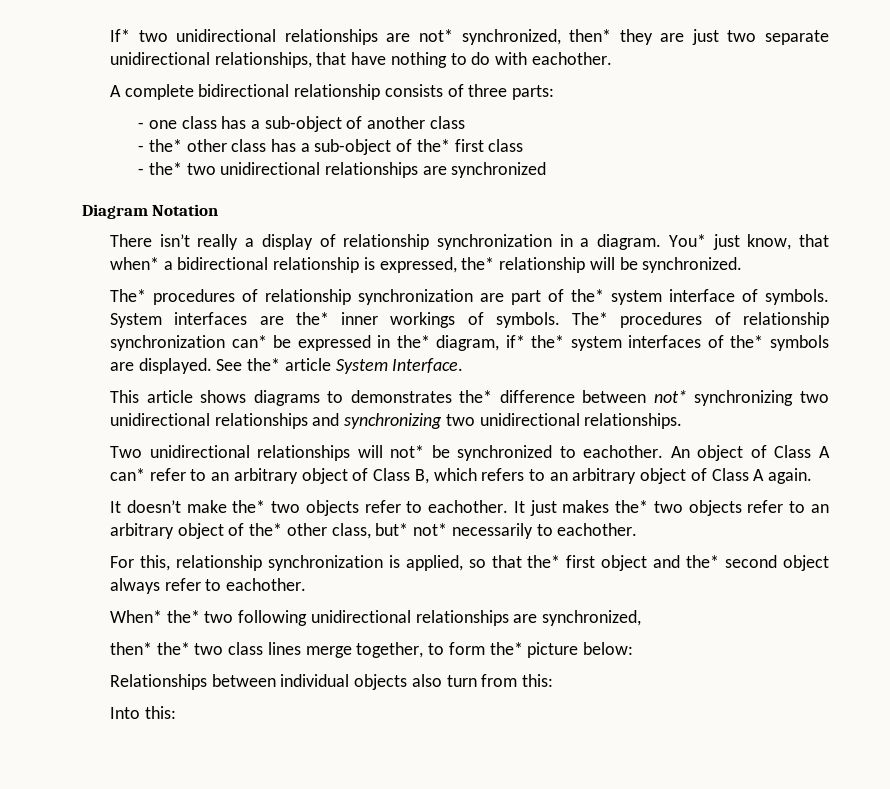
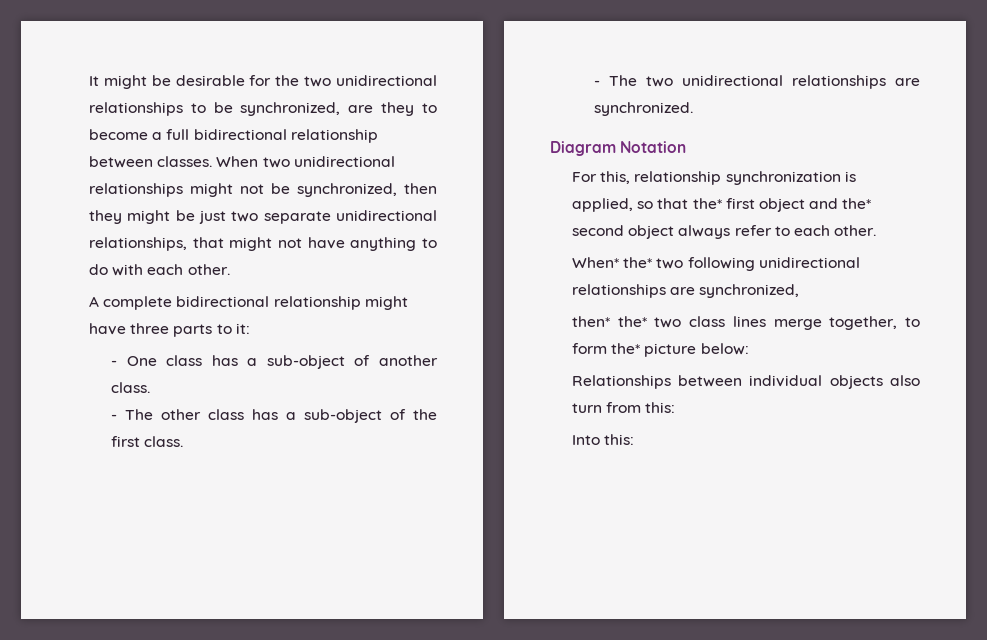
- If* two unidirectional relationships are not* synchronized, then* they are just two separate unidirectional relationships, that have nothing to do with eachother.
+ It might be desirable for the two unidirectional relationships to be synchronized, are they to become a full bidirectional relationship between classes. When two unidirectional relationships might not be synchronized, then they might be just two separate unidirectional relationships, that might not have anything to do with each other.
- A complete bidirectional relationship consists of three parts:
- - one class has a sub-object of another class
- - the* other class has a sub-object of the* first class
- - the* two unidirectional relationships are synchronized
+ A complete bidirectional relationship might have three parts to it:
+ - One class has a sub-object of another class.
+ - The other class has a sub-object of the first class.
+ - The two unidirectional relationships are synchronized.
- There isn’t really a display of relationship synchronization in a diagram. You* just know, that when* a bidirectional relationship is expressed, the* relationship will be synchronized.
- The* procedures of relationship synchronization are part of the* system interface of symbols. System interfaces are the* inner workings of symbols. The* procedures of relationship synchronization can* be expressed in the* diagram, if* the* system interfaces of the* symbols are displayed. See the* article System Interface.
- This article shows diagrams to demonstrates the* difference between not* synchronizing two unidirectional relationships and synchronizing two unidirectional relationships.
- Two unidirectional relationships will not* be synchronized to eachother. An object of Class A can* refer to an arbitrary object of Class B, which refers to an arbitrary object of Class A again.
- It doesn’t make the* two objects refer to eachother. It just makes the* two objects refer to an arbitrary object of the* other class, but* not* necessarily to eachother.
- For this, relationship synchronization is applied, so that the* first object and the* second object always refer to eachother.
+ For this, relationship synchronization is applied, so that the* first object and the* second object always refer to each other.

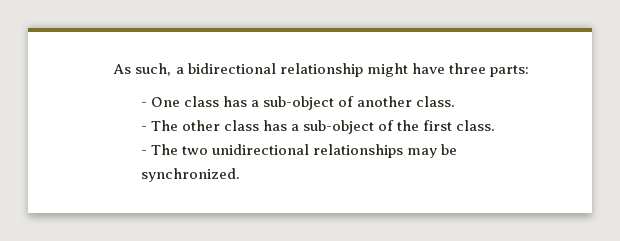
- It might be desirable for the two unidirectional relationships to be synchronized, are they to become a full bidirectional relationship between classes. When two unidirectional relationships might not be synchronized, then they might be just two separate unidirectional relationships, that might not have anything to do with each other.
- A complete bidirectional relationship might have three parts to it:
+ As such, a bidirectional relationship might have three parts:
- - The two unidirectional relationships are synchronized.
+ - The two unidirectional relationships may be synchronized.
- Diagram Notation
- For this, relationship synchronization is applied, so that the* first object and the* second object always refer to each other.
- When* the* two following unidirectional relationships are synchronized,
- then* the* two class lines merge together, to form the* picture below:
- Relationships between individual objects also turn from this:
- Into this:

